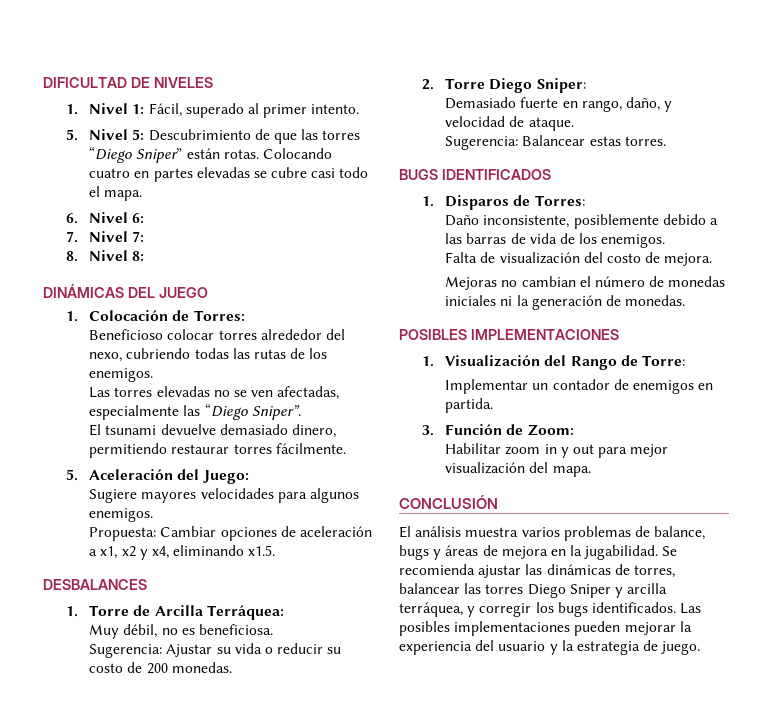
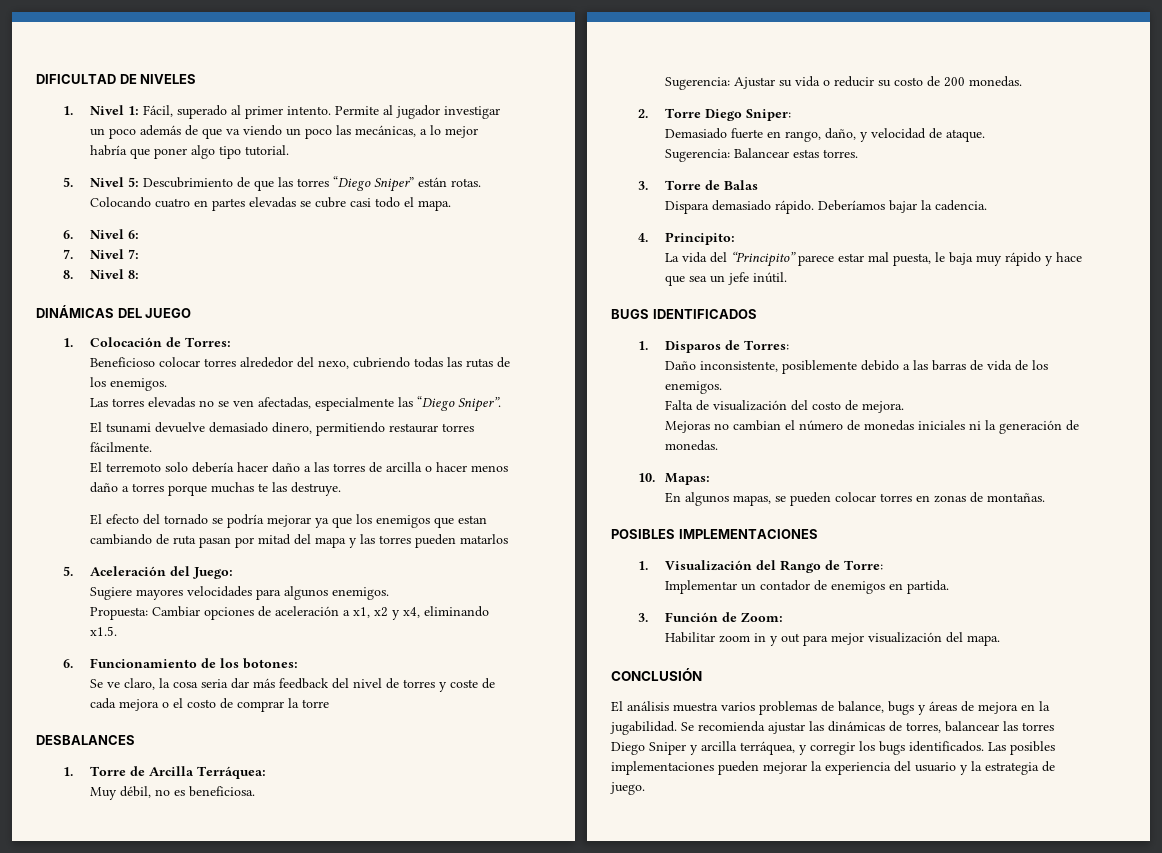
+ Permite al jugador investigar un poco además de que va viendo un poco las mecánicas, a lo mejor habría que poner algo tipo tutorial.
+ El terremoto solo debería hacer daño a las torres de arcilla o hacer menos daño a torres porque muchas te las destruye.
+ El efecto del tornado se podría mejorar ya que los enemigos que estan cambiando de ruta pasan por mitad del mapa y las torres pueden matarlos
+ 6. Funcionamiento de los botones:
+ Se ve claro, la cosa seria dar más feedback del nivel de torres y coste de cada mejora o el costo de comprar la torre
+ 3. Torre de Balas
+ Dispara demasiado rápido. Deberíamos bajar la cadencia.
+ 4. Principito:
+ La vida del “Principito” parece estar mal puesta, le baja muy rápido y hace que sea un jefe inútil.
+ 10. Mapas:
+ En algunos mapas, se pueden colocar torres en zonas de montañas.

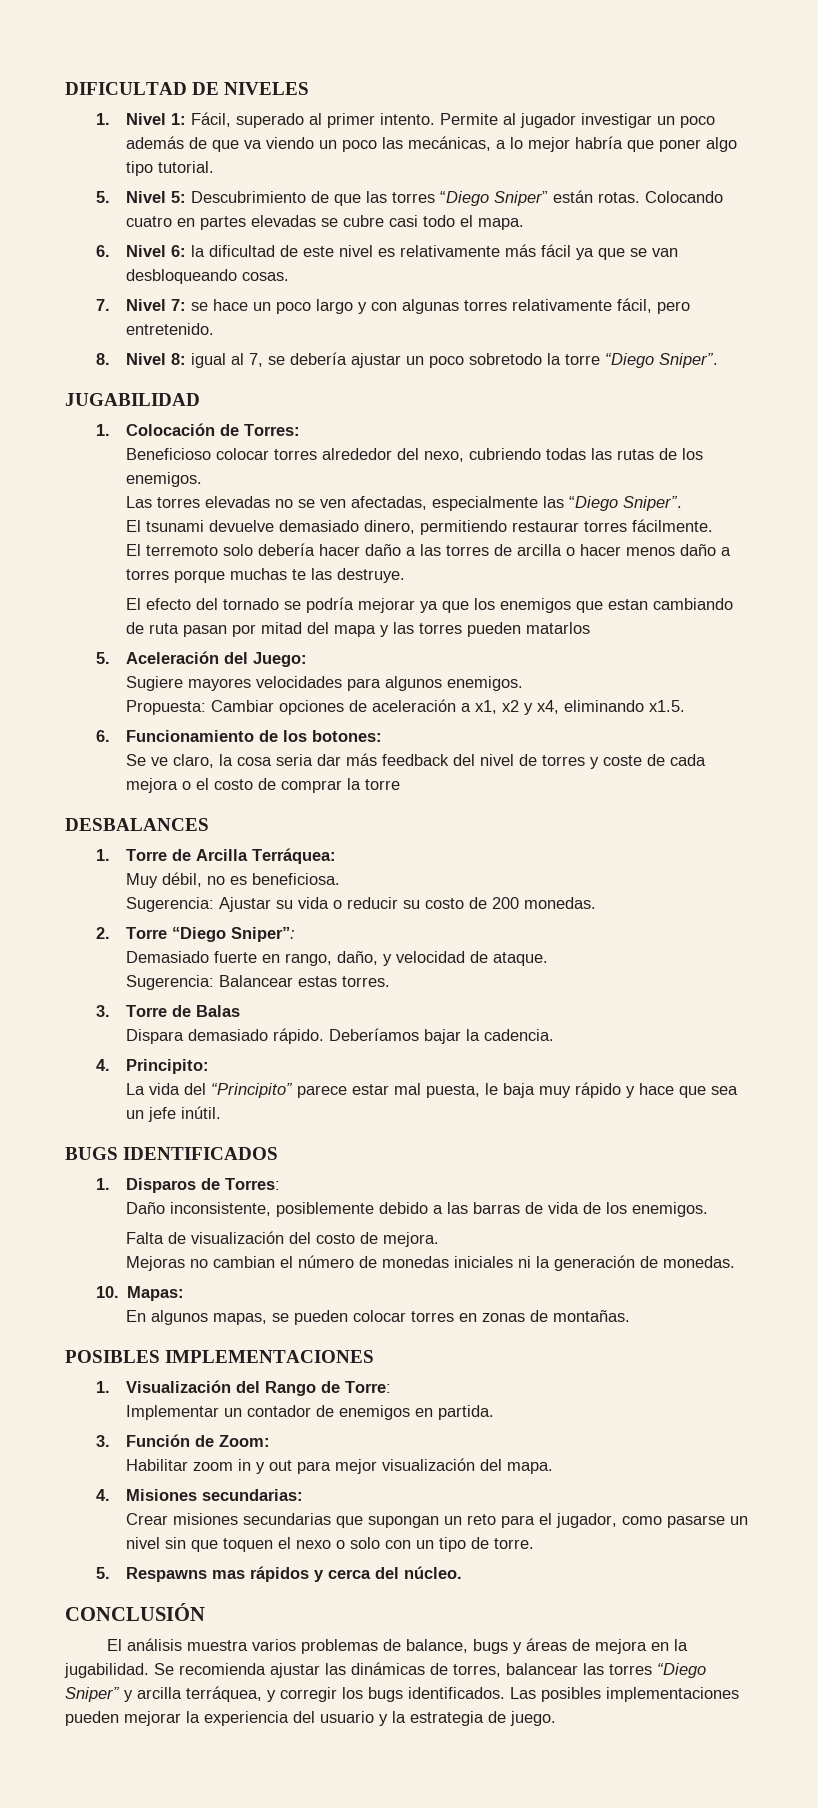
- 6. Nivel 6:
- 7. Nivel 7:
- 8. Nivel 8:
- DINÁMICAS DEL JUEGO
+ 6. Nivel 6: la dificultad de este nivel es relativamente más fácil ya que se van desbloqueando cosas.
+ 7. Nivel 7: se hace un poco largo y con algunas torres relativamente fácil, pero entretenido.
+ 8. Nivel 8: igual al 7, se debería ajustar un poco sobretodo la torre “Diego Sniper”.
+ JUGABILIDAD
- 2. Torre Diego Sniper:
+ 2. Torre “Diego Sniper”:
+ 4. Misiones secundarias:
+ Crear misiones secundarias que supongan un reto para el jugador, como pasarse un nivel sin que toquen el nexo o solo con un tipo de torre.
+ 5. Respawns mas rápidos y cerca del núcleo.
- Se recomienda ajustar las dinámicas de torres, balancear las torres Diego Sniper y arcilla terráquea, y corregir los bugs identificados.
+ Se recomienda ajustar las dinámicas de torres, balancear las torres “Diego Sniper” y arcilla terráquea, y corregir los bugs identificados.

